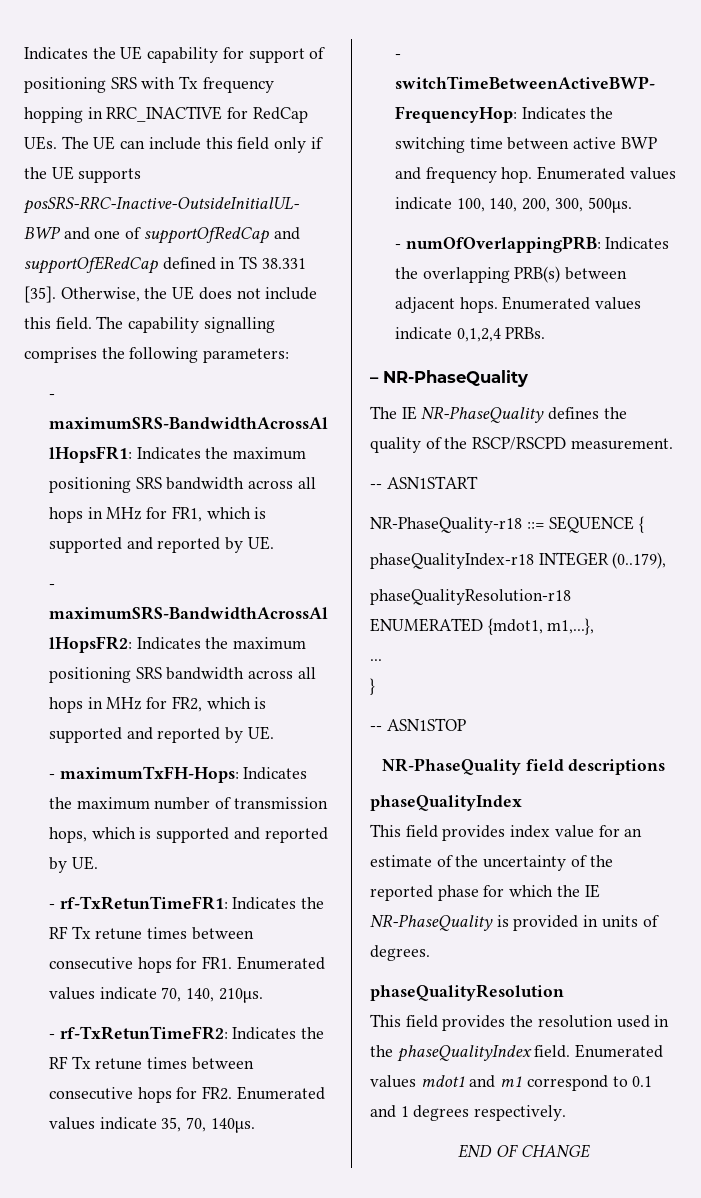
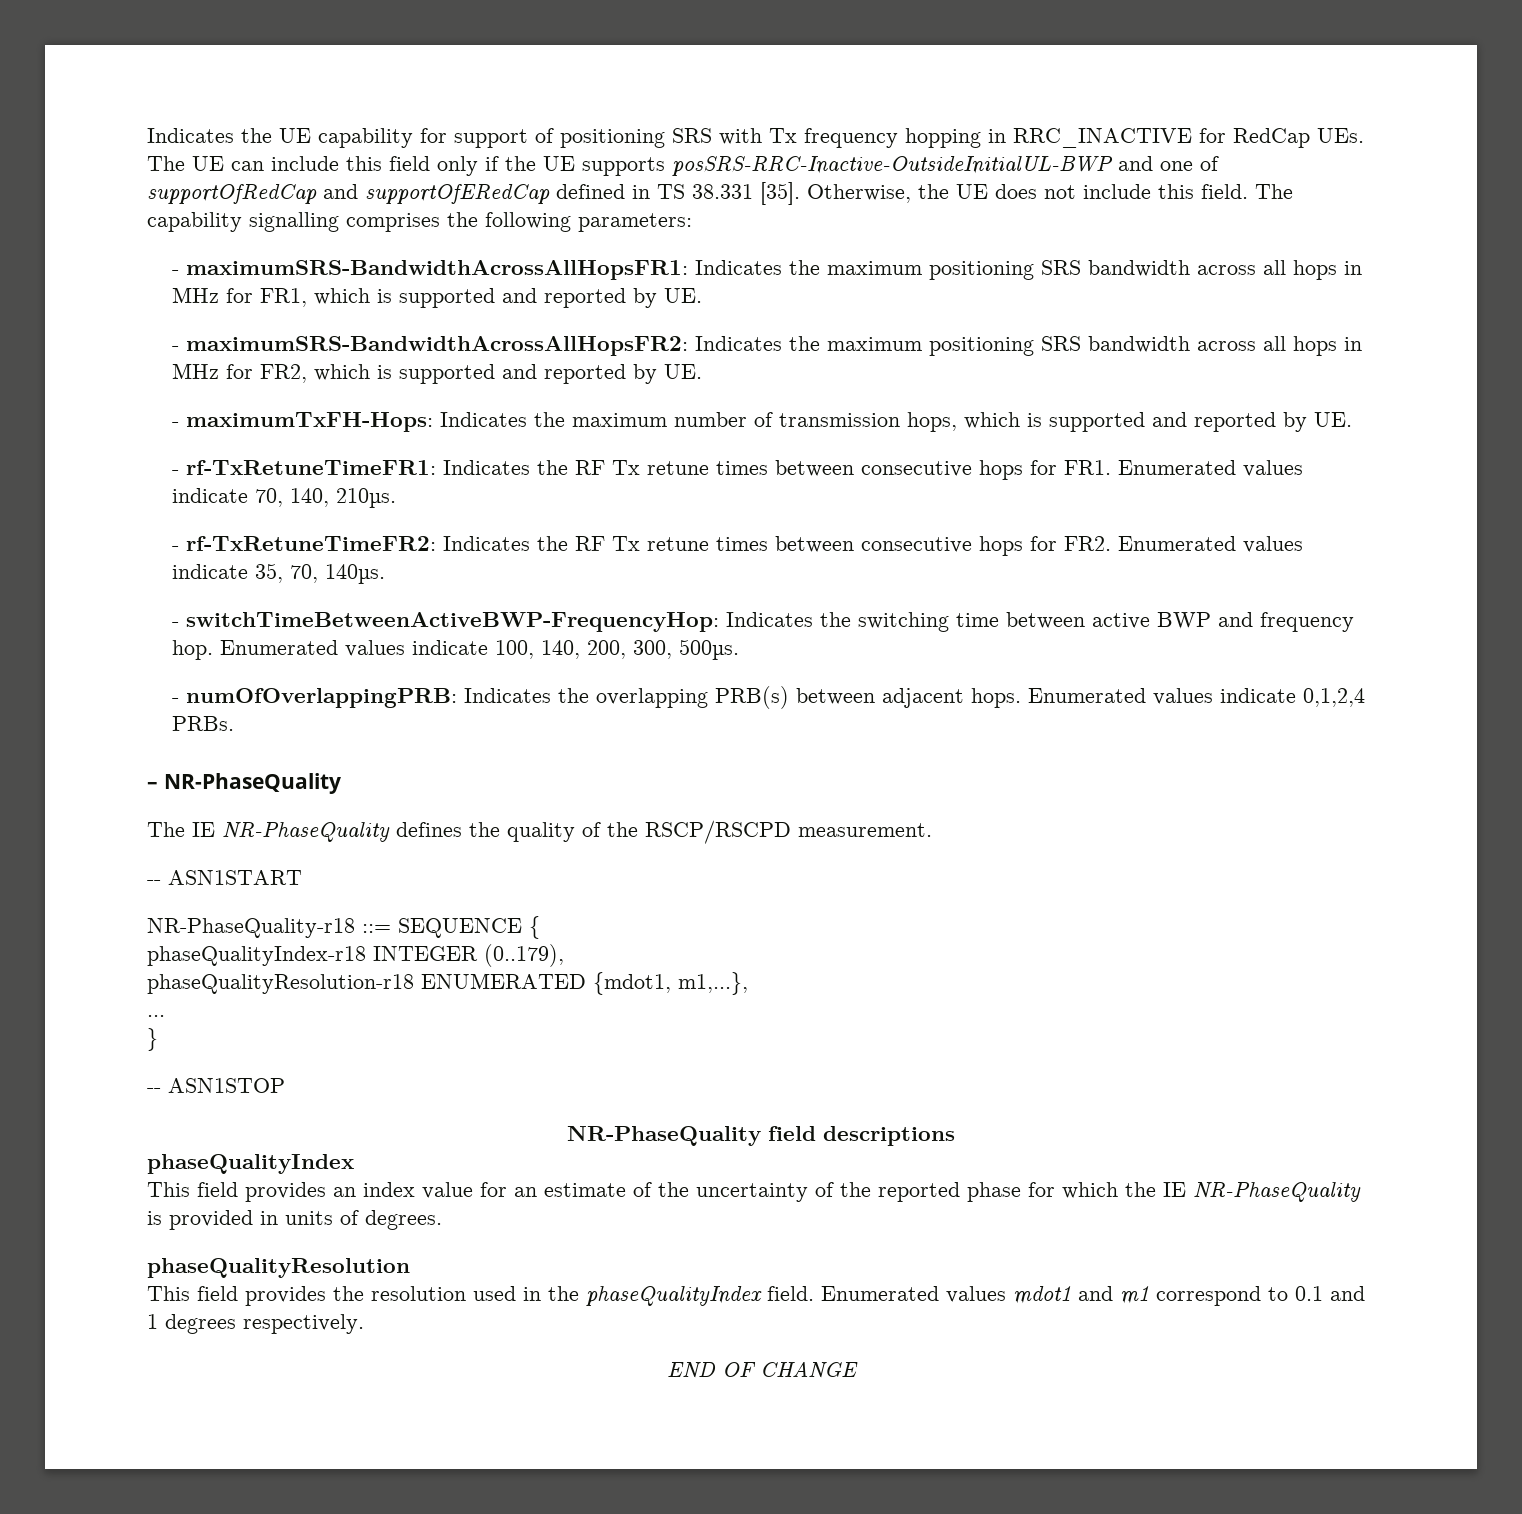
- - rf-TxRetunTimeFR1: Indicates the RF Tx retune times between consecutive hops for FR1. Enumerated values indicate 70, 140, 210µs.
+ - rf-TxRetuneTimeFR1: Indicates the RF Tx retune times between consecutive hops for FR1. Enumerated values indicate 70, 140, 210µs.
- - rf-TxRetunTimeFR2: Indicates the RF Tx retune times between consecutive hops for FR2. Enumerated values indicate 35, 70, 140µs.
+ - rf-TxRetuneTimeFR2: Indicates the RF Tx retune times between consecutive hops for FR2. Enumerated values indicate 35, 70, 140µs.
- This field provides index value for an estimate of the uncertainty of the reported phase for which the IE NR-PhaseQuality is provided in units of degrees.
+ This field provides an index value for an estimate of the uncertainty of the reported phase for which the IE NR-PhaseQuality is provided in units of degrees.

